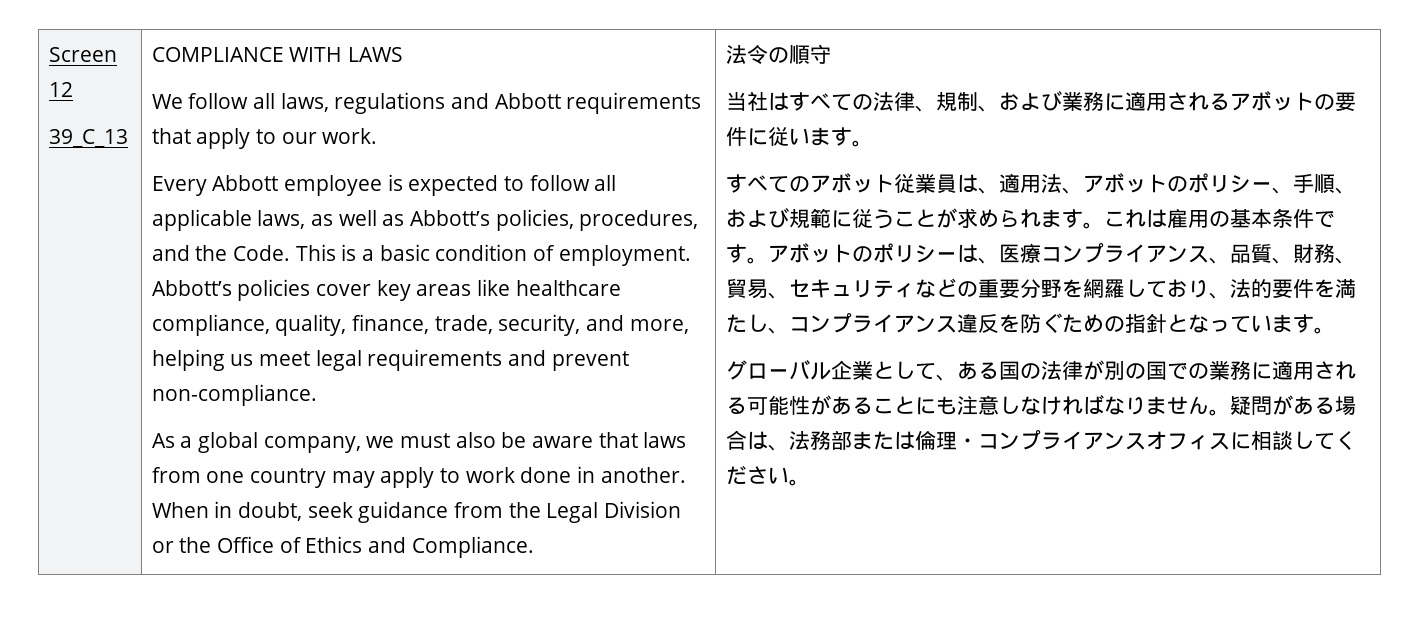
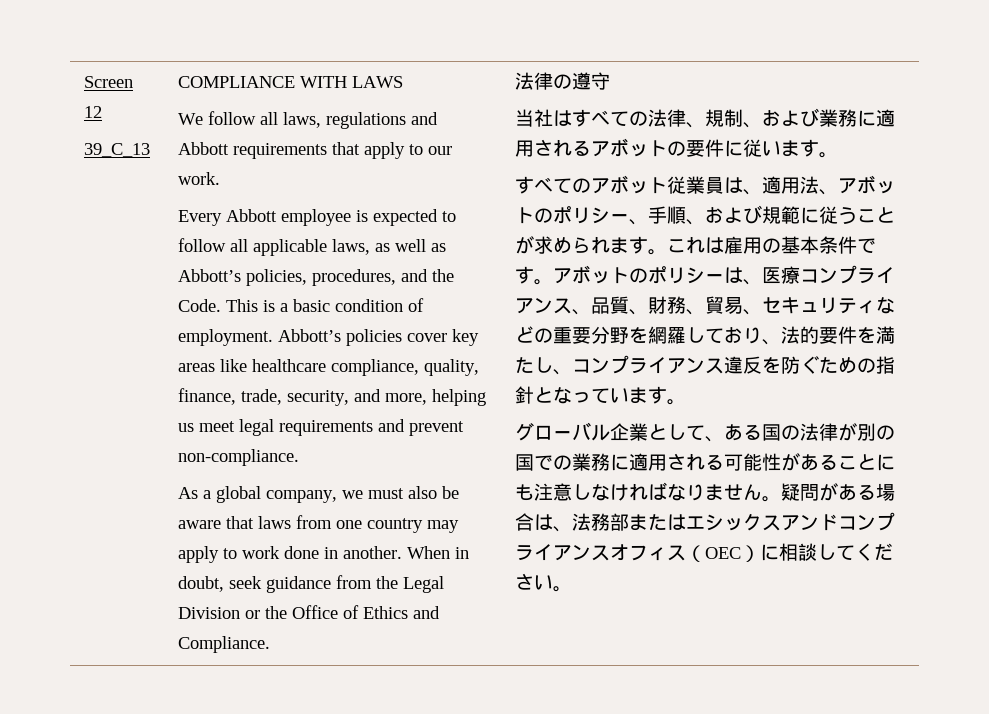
- 法令の順守
+ 法律の遵守
- 疑問がある場合は、法務部または倫理・コンプライアンスオフィスに相談してください。
+ 疑問がある場合は、法務部またはエシックスアンドコンプライアンスオフィス（OEC）に相談してください。

